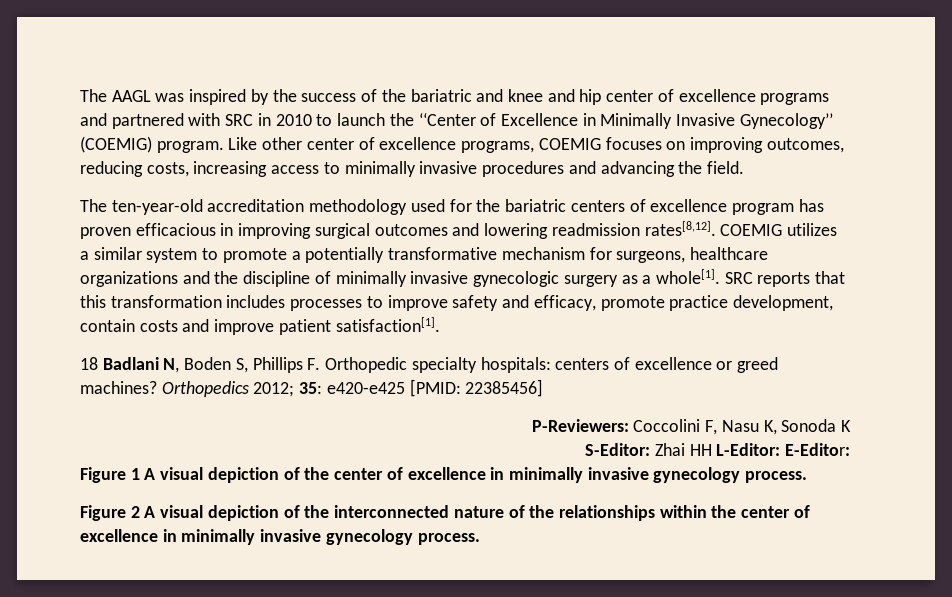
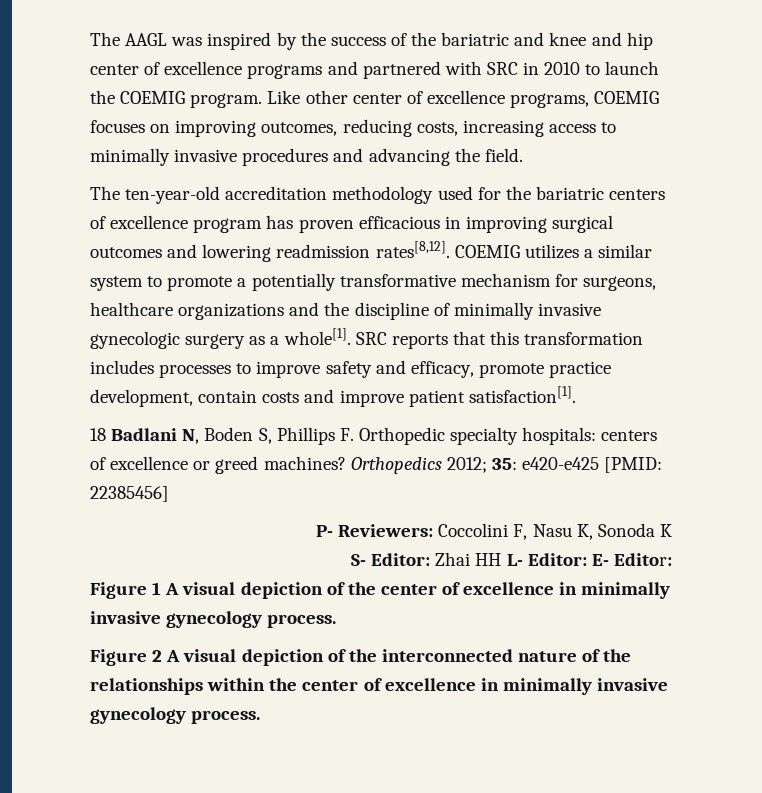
- The AAGL was inspired by the success of the bariatric and knee and hip center of excellence programs and partnered with SRC in 2010 to launch the ‘‘Center of Excellence in Minimally Invasive Gynecology’’ (COEMIG) program.
+ The AAGL was inspired by the success of the bariatric and knee and hip center of excellence programs and partnered with SRC in 2010 to launch the COEMIG program.
- P-Reviewers: Coccolini F, Nasu K, Sonoda K
+ P- Reviewers: Coccolini F, Nasu K, Sonoda K
- S-Editor: Zhai HH L-Editor: E-Editor:
+ S- Editor: Zhai HH L- Editor: E- Editor:

